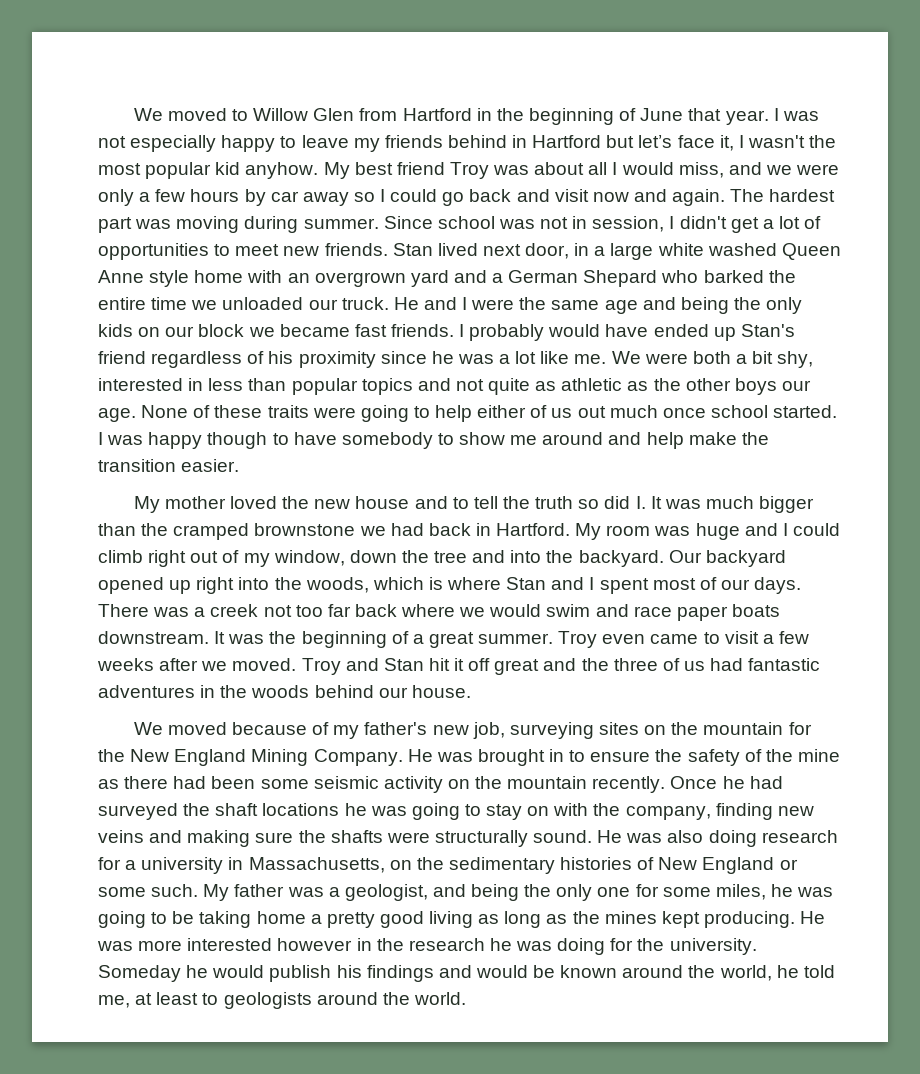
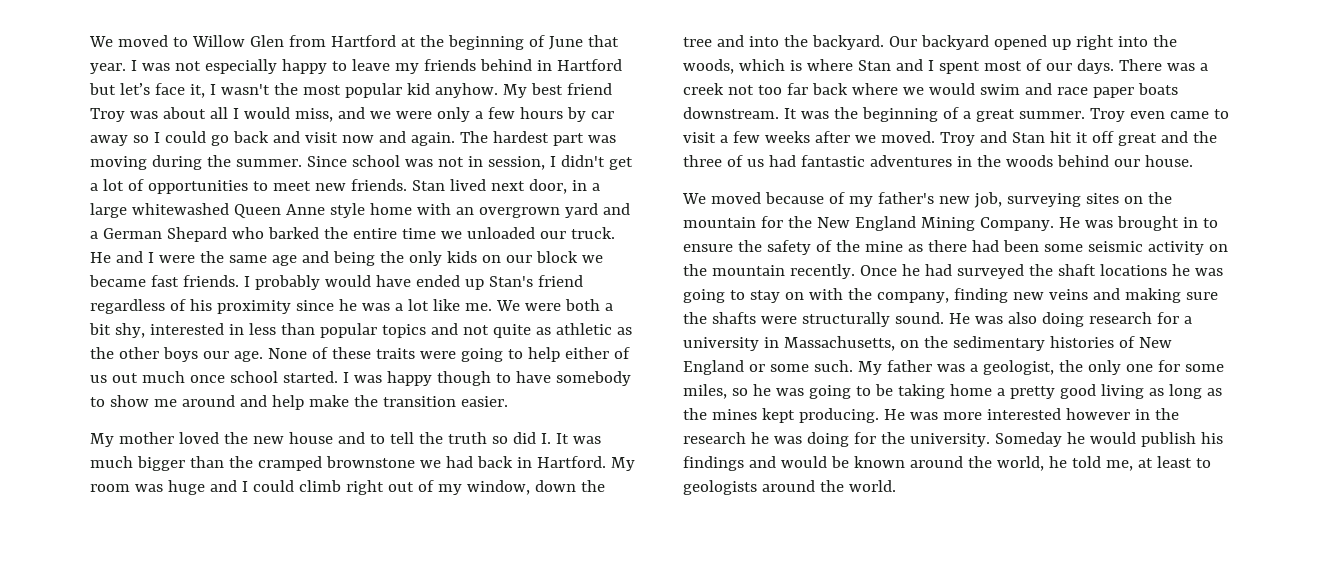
- We moved to Willow Glen from Hartford in the beginning of June that year.
+ We moved to Willow Glen from Hartford at the beginning of June that year.
- The hardest part was moving during summer.
+ The hardest part was moving during the summer.
- Stan lived next door, in a large white washed Queen Anne style home with an overgrown yard and a German Shepard who barked the entire time we unloaded our truck.
+ Stan lived next door, in a large whitewashed Queen Anne style home with an overgrown yard and a German Shepard who barked the entire time we unloaded our truck.
- My father was a geologist, and being the only one for some miles, he was going to be taking home a pretty good living as long as the mines kept producing.
+ My father was a geologist, the only one for some miles, so he was going to be taking home a pretty good living as long as the mines kept producing.

